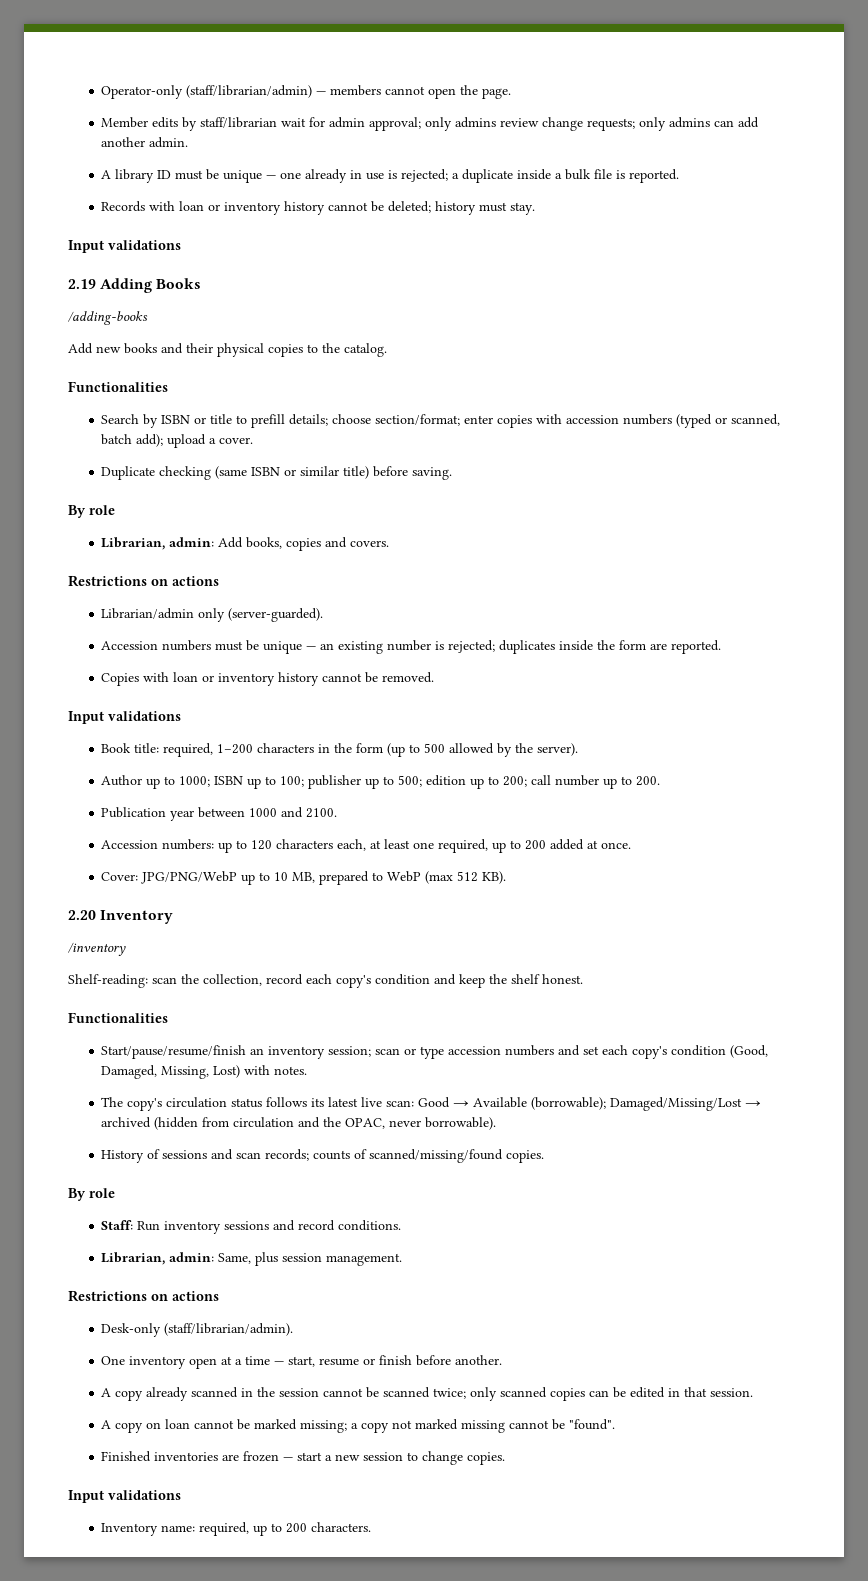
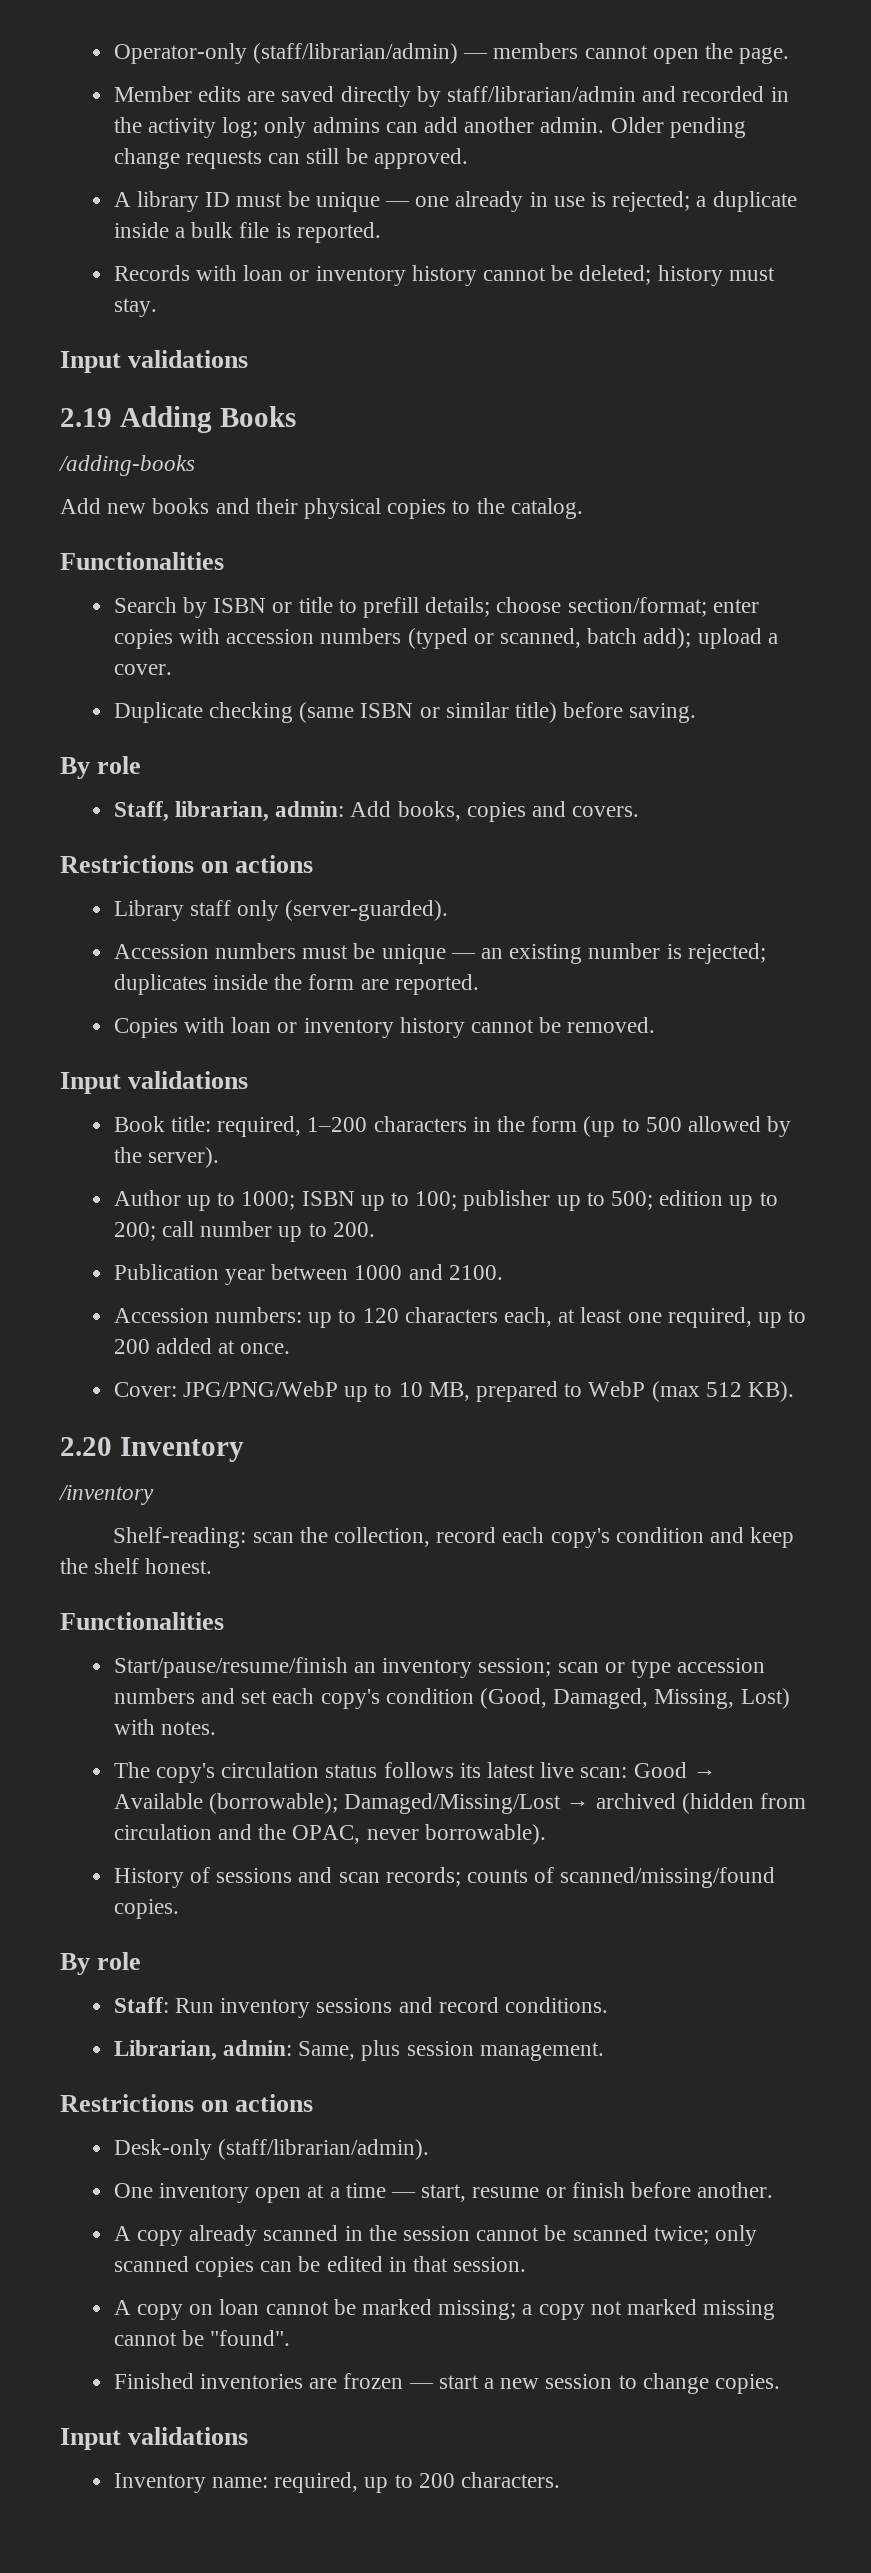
- Member edits by staff/librarian wait for admin approval; only admins review change requests; only admins can add another admin.
+ Member edits are saved directly by staff/librarian/admin and recorded in the activity log; only admins can add another admin. Older pending change requests can still be approved.
- Librarian, admin: Add books, copies and covers.
+ Staff, librarian, admin: Add books, copies and covers.
- Librarian/admin only (server-guarded).
+ Library staff only (server-guarded).

